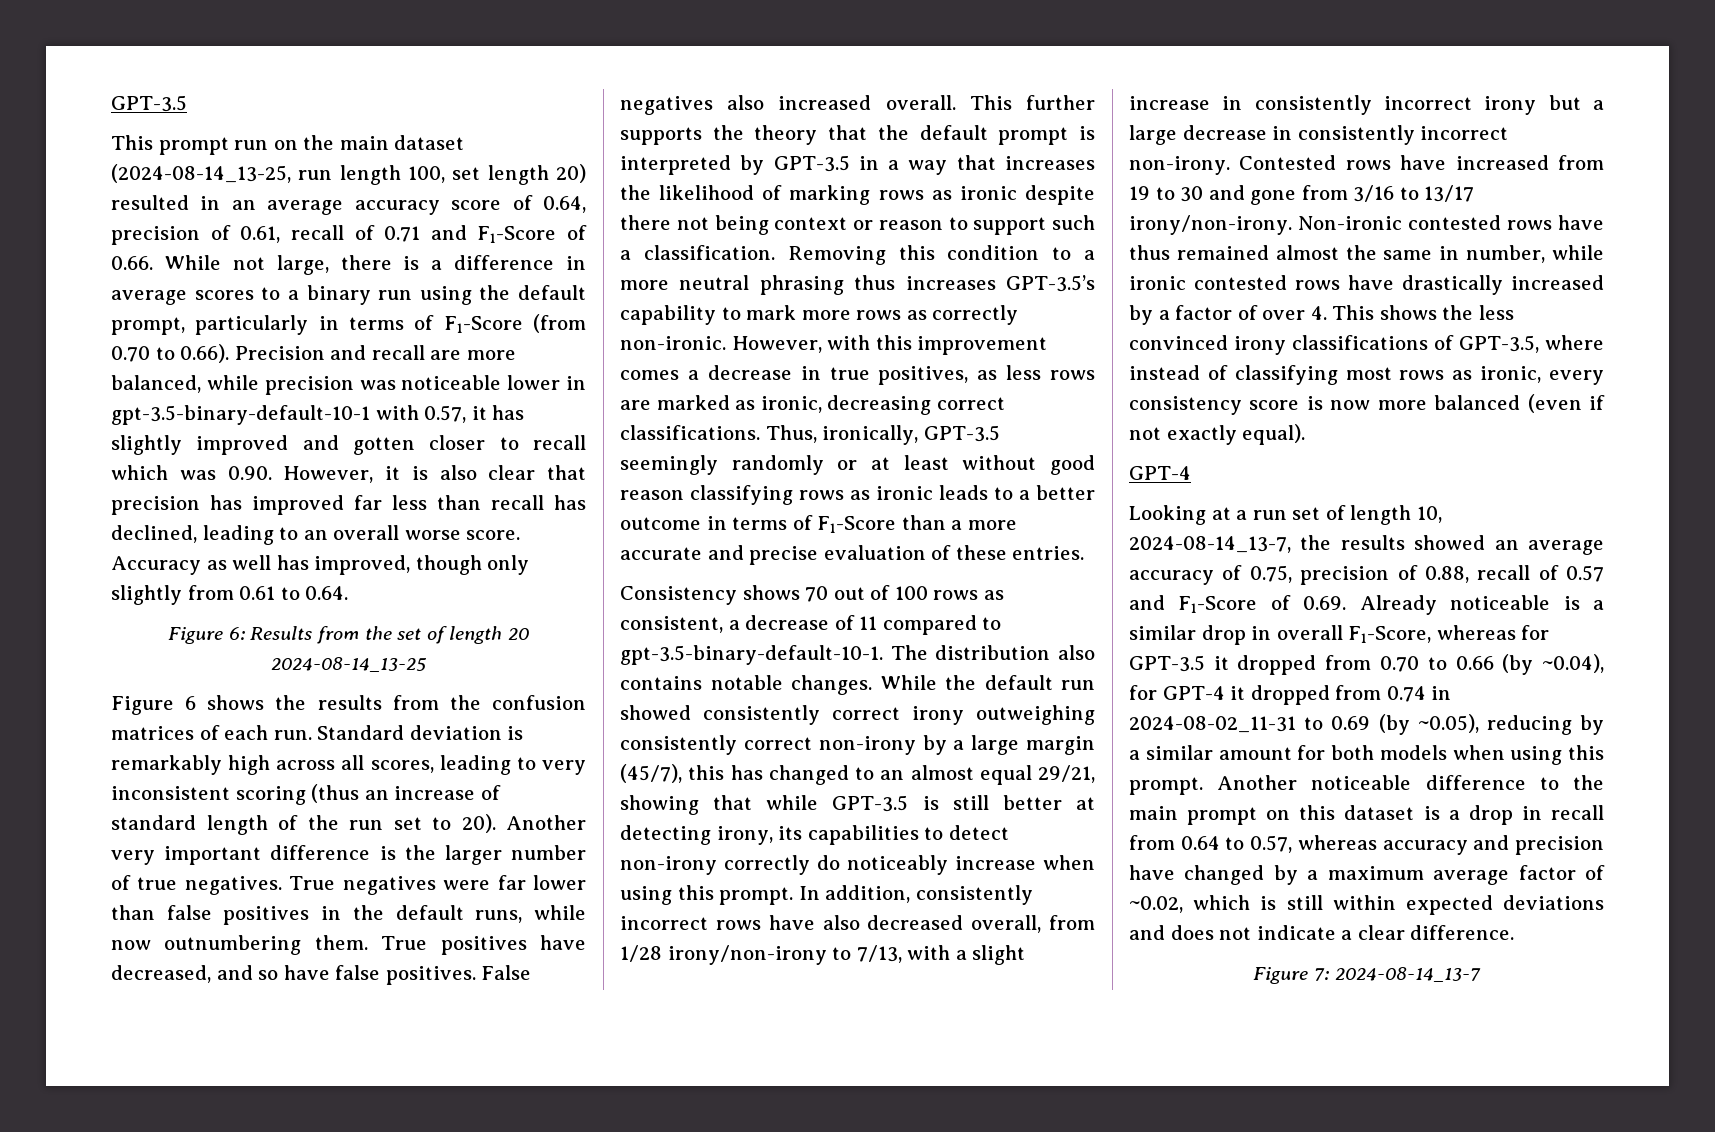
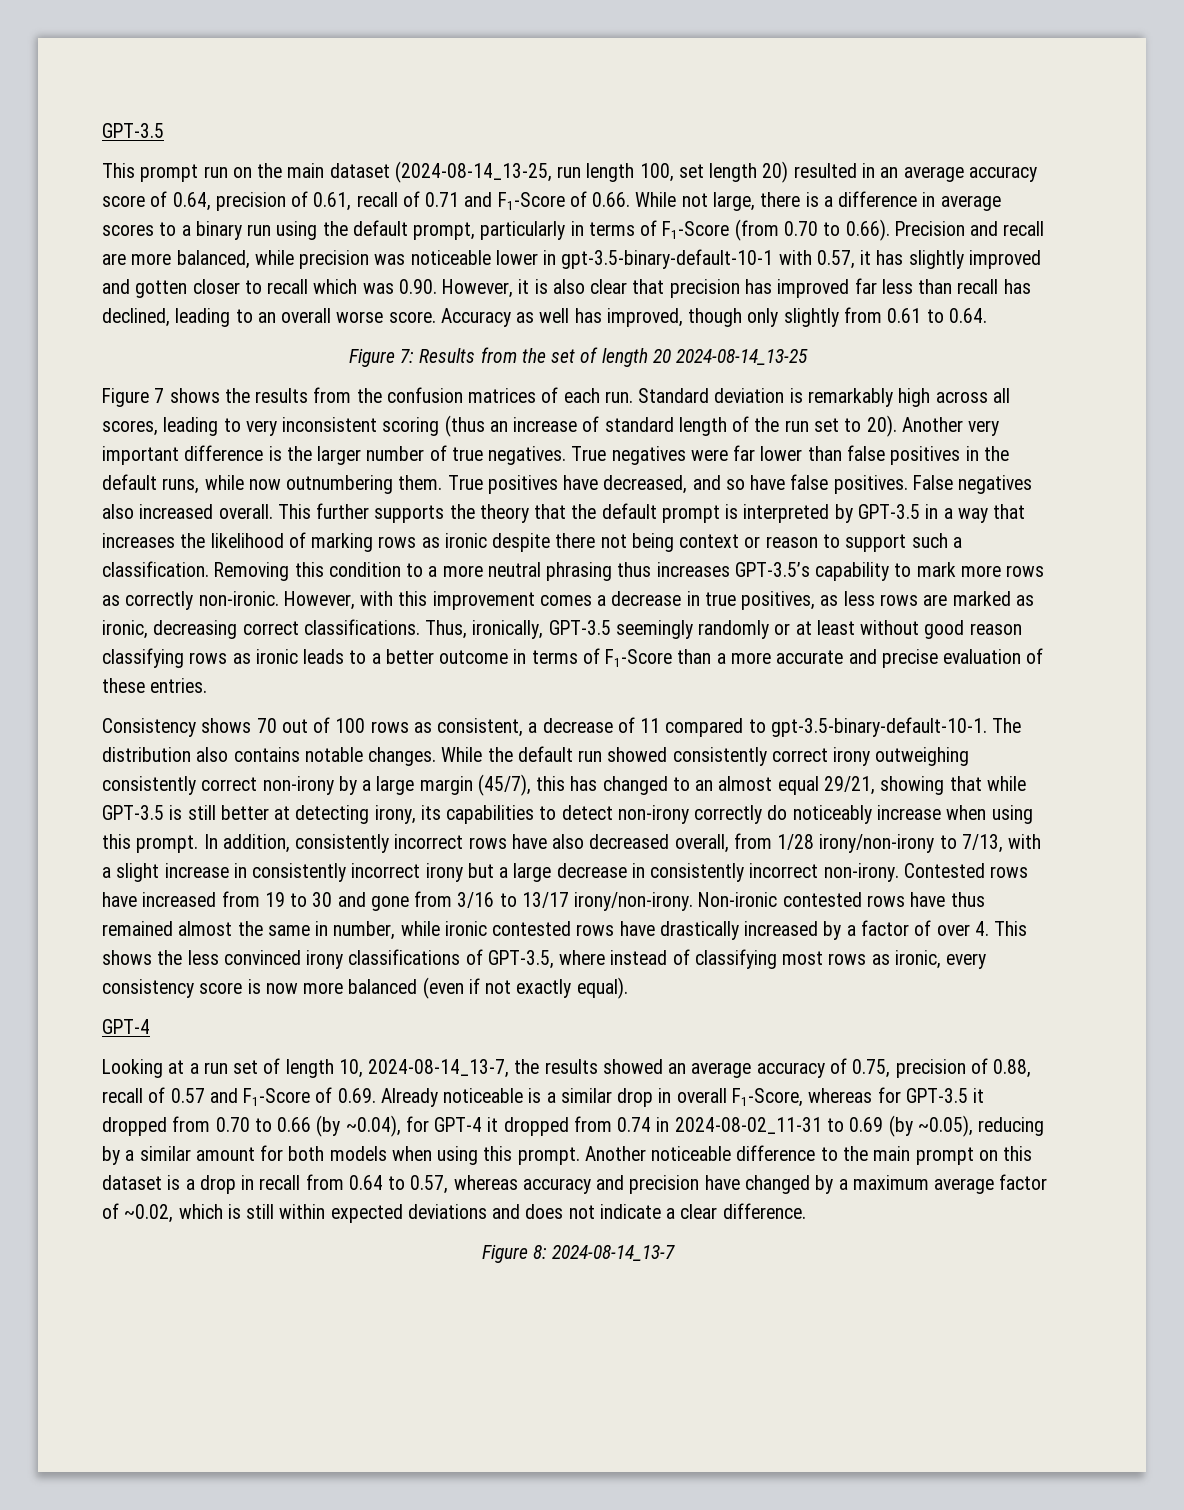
- Figure 6: Results from the set of length 20 2024-08-14_13-25
+ Figure 7: Results from the set of length 20 2024-08-14_13-25
- Figure 6 shows the results from the confusion matrices of each run.
+ Figure 7 shows the results from the confusion matrices of each run.
- Figure 7: 2024-08-14_13-7
+ Figure 8: 2024-08-14_13-7

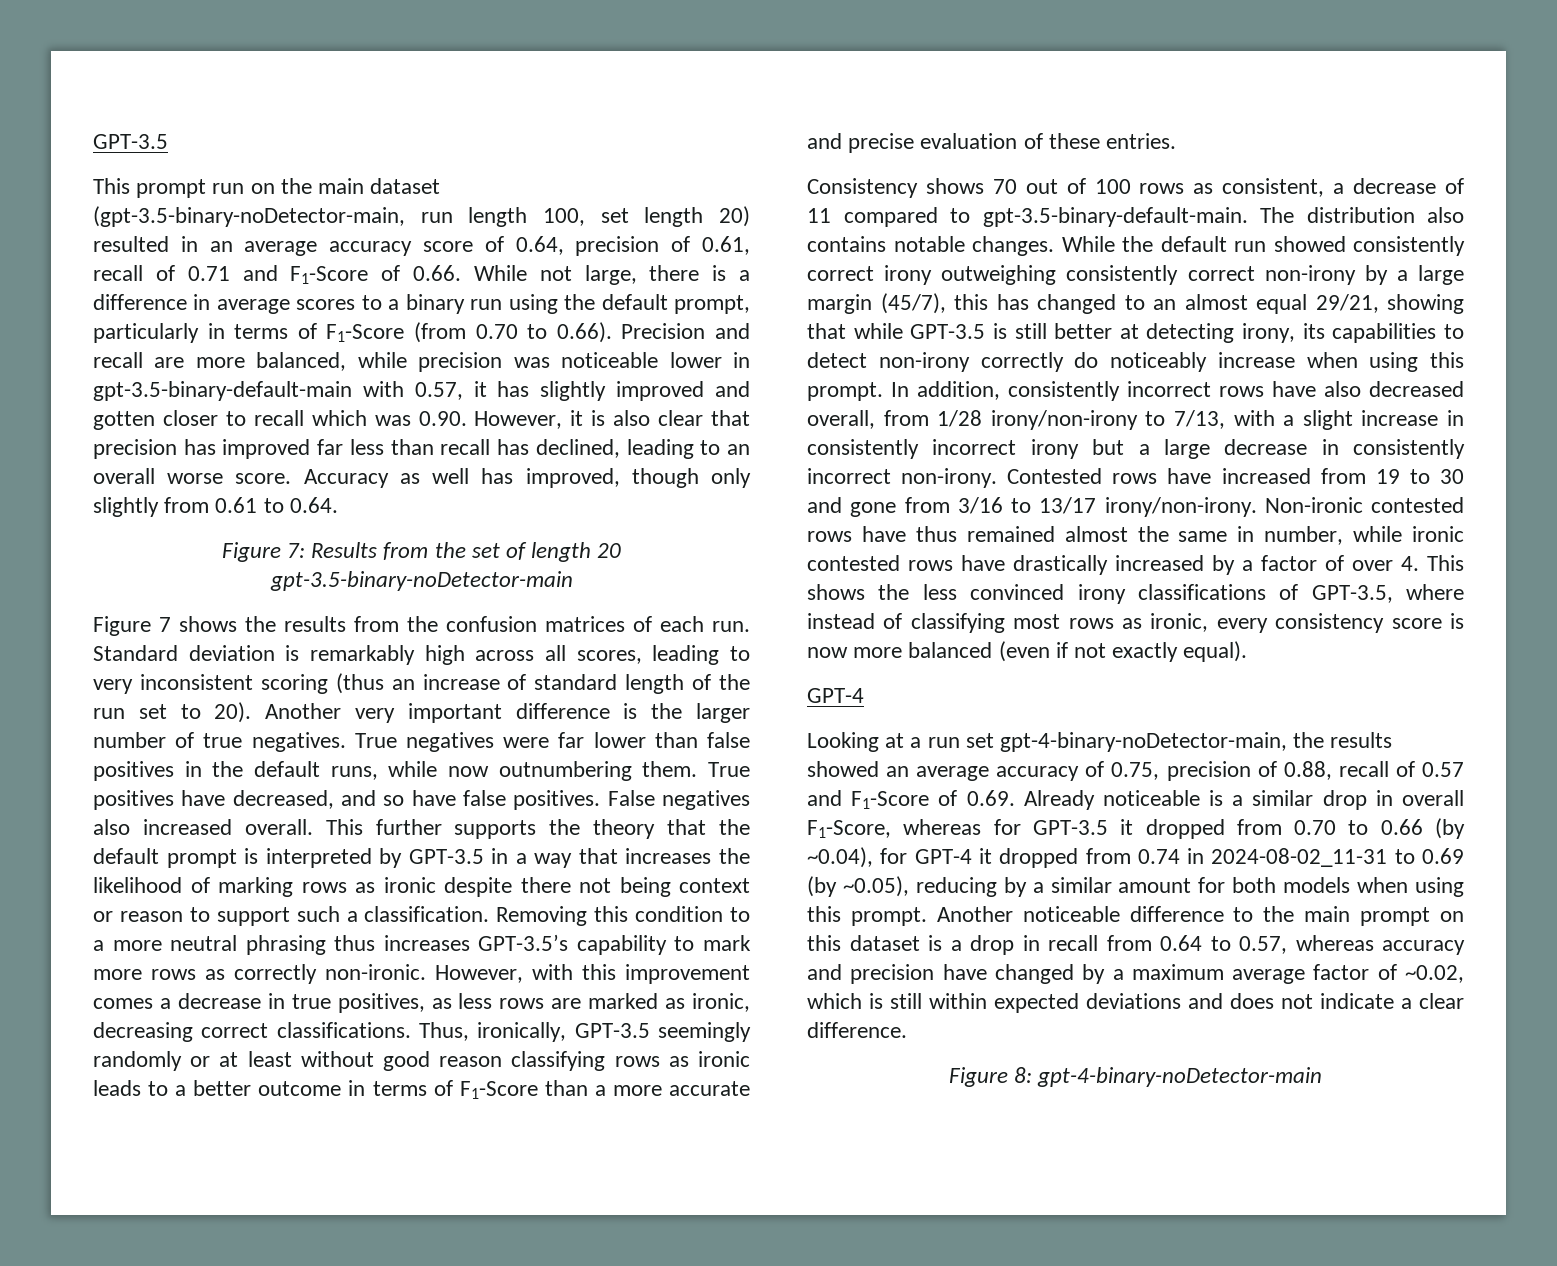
- This prompt run on the main dataset (2024-08-14_13-25, run length 100, set length 20) resulted in an average accuracy score of 0.64, precision of 0.61, recall of 0.71 and F1-Score of 0.66. While not large, there is a difference in average scores to a binary run using the default prompt, particularly in terms of F1-Score (from 0.70 to 0.66). Precision and recall are more balanced, while precision was noticeable lower in gpt-3.5-binary-default-10-1 with 0.57, it has slightly improved and gotten closer to recall which was 0.90. However, it is also clear that precision has improved far less than recall has declined, leading to an overall worse score.
+ This prompt run on the main dataset (gpt-3.5-binary-noDetector-main, run length 100, set length 20) resulted in an average accuracy score of 0.64, precision of 0.61, recall of 0.71 and F1-Score of 0.66. While not large, there is a difference in average scores to a binary run using the default prompt, particularly in terms of F1-Score (from 0.70 to 0.66). Precision and recall are more balanced, while precision was noticeable lower in gpt-3.5-binary-default-main with 0.57, it has slightly improved and gotten closer to recall which was 0.90. However, it is also clear that precision has improved far less than recall has declined, leading to an overall worse score.
- Figure 7: Results from the set of length 20 2024-08-14_13-25
+ Figure 7: Results from the set of length 20 gpt-3.5-binary-noDetector-main
- Consistency shows 70 out of 100 rows as consistent, a decrease of 11 compared to gpt-3.5-binary-default-10-1. The distribution also contains notable changes.
+ Consistency shows 70 out of 100 rows as consistent, a decrease of 11 compared to gpt-3.5-binary-default-main. The distribution also contains notable changes.
- Looking at a run set of length 10, 2024-08-14_13-7, the results showed an average accuracy of 0.75, precision of 0.88, recall of 0.57 and F1-Score of 0.69. Already noticeable is a similar drop in overall F1-Score, whereas for GPT-3.5 it dropped from 0.70 to 0.66 (by ~0.04), for GPT-4 it dropped from 0.74 in 2024-08-02_11-31 to 0.69 (by ~0.05), reducing by a similar amount for both models when using this prompt.
+ Looking at a run set gpt-4-binary-noDetector-main, the results showed an average accuracy of 0.75, precision of 0.88, recall of 0.57 and F1-Score of 0.69. Already noticeable is a similar drop in overall F1-Score, whereas for GPT-3.5 it dropped from 0.70 to 0.66 (by ~0.04), for GPT-4 it dropped from 0.74 in 2024-08-02_11-31 to 0.69 (by ~0.05), reducing by a similar amount for both models when using this prompt.
- Figure 8: 2024-08-14_13-7
+ Figure 8: gpt-4-binary-noDetector-main

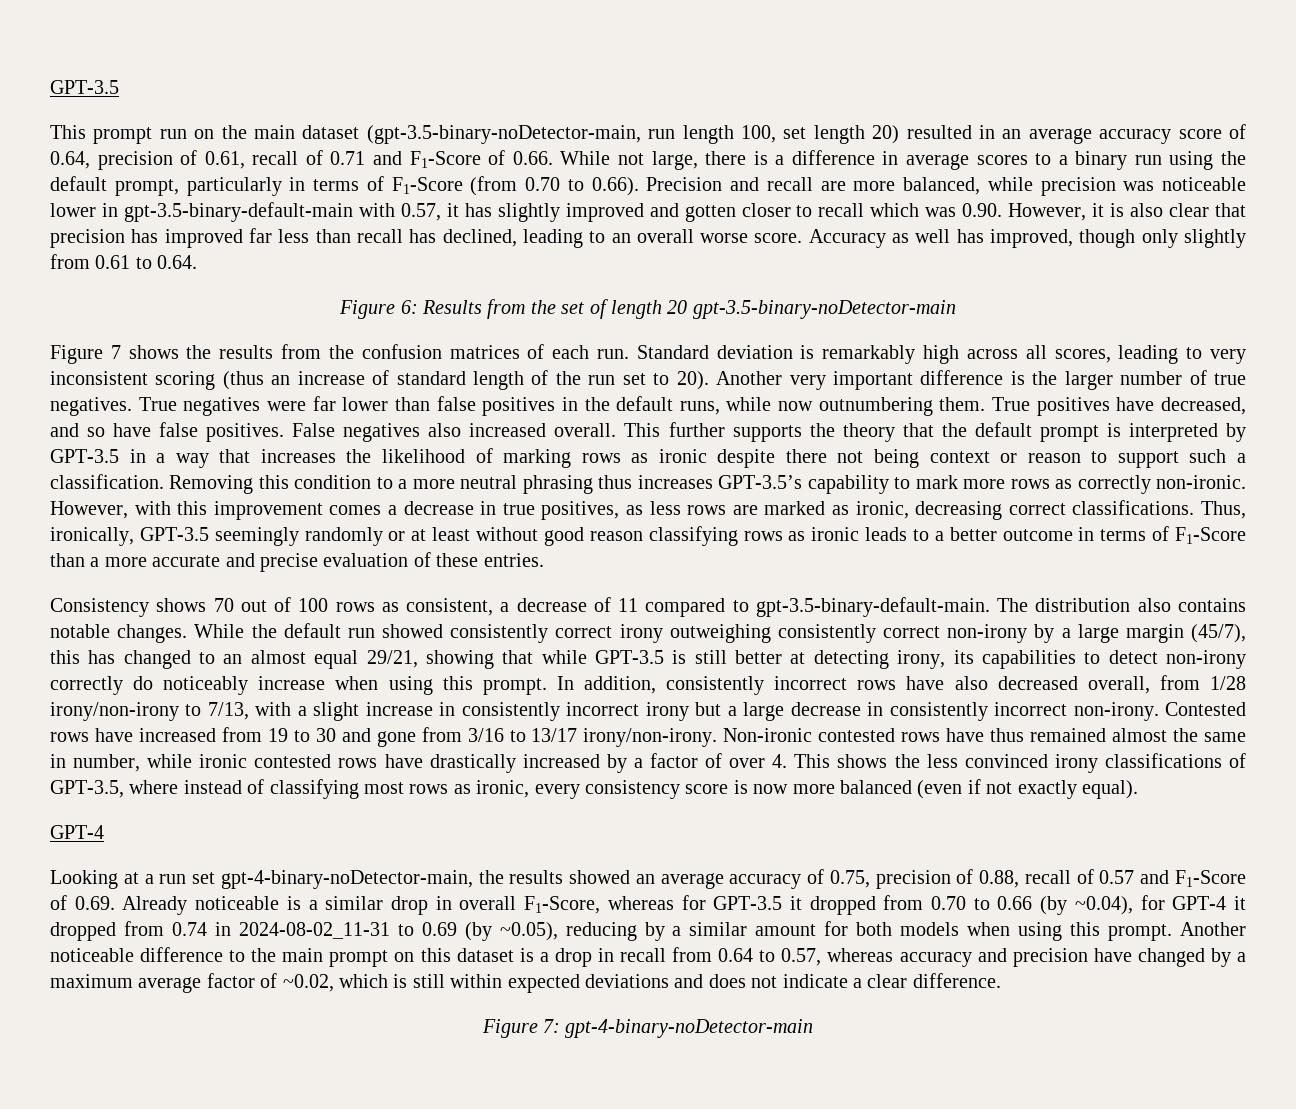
- Figure 7: Results from the set of length 20 gpt-3.5-binary-noDetector-main
+ Figure 6: Results from the set of length 20 gpt-3.5-binary-noDetector-main
- Figure 8: gpt-4-binary-noDetector-main
+ Figure 7: gpt-4-binary-noDetector-main

